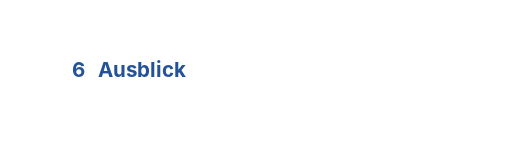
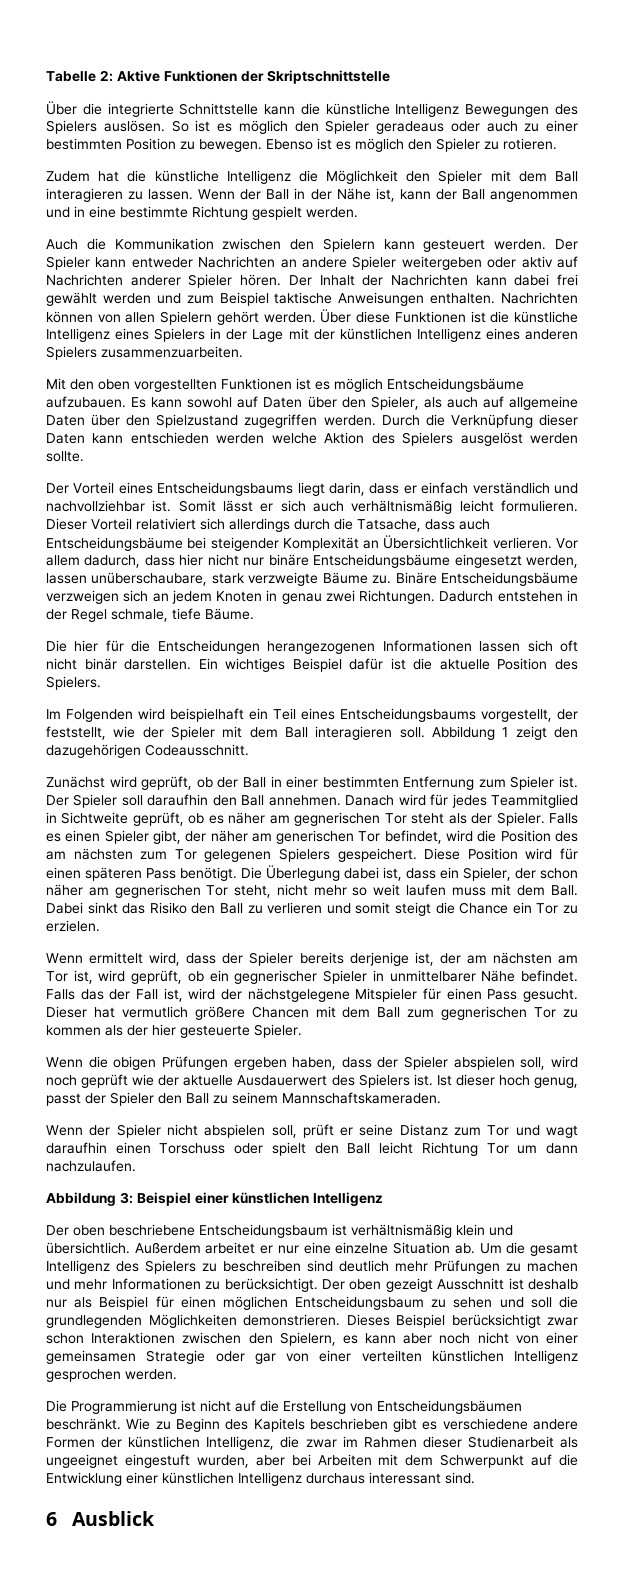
+ Tabelle 2: Aktive Funktionen der Skriptschnittstelle
+ Über die integrierte Schnittstelle kann die künstliche Intelligenz Bewegungen des Spielers auslösen. So ist es möglich den Spieler geradeaus oder auch zu einer bestimmten Position zu bewegen. Ebenso ist es möglich den Spieler zu rotieren.
+ Zudem hat die künstliche Intelligenz die Möglichkeit den Spieler mit dem Ball interagieren zu lassen. Wenn der Ball in der Nähe ist, kann der Ball angenommen und in eine bestimmte Richtung gespielt werden.
+ Auch die Kommunikation zwischen den Spielern kann gesteuert werden. Der Spieler kann entweder Nachrichten an andere Spieler weitergeben oder aktiv auf Nachrichten anderer Spieler hören. Der Inhalt der Nachrichten kann dabei frei gewählt werden und zum Beispiel taktische Anweisungen enthalten. Nachrichten können von allen Spielern gehört werden. Über diese Funktionen ist die künstliche Intelligenz eines Spielers in der Lage mit der künstlichen Intelligenz eines anderen Spielers zusammenzuarbeiten.
+ Mit den oben vorgestellten Funktionen ist es möglich Entscheidungsbäume aufzubauen. Es kann sowohl auf Daten über den Spieler, als auch auf allgemeine Daten über den Spielzustand zugegriffen werden. Durch die Verknüpfung dieser Daten kann entschieden werden welche Aktion des Spielers ausgelöst werden sollte.
+ Der Vorteil eines Entscheidungsbaums liegt darin, dass er einfach verständlich und nachvollziehbar ist. Somit lässt er sich auch verhältnismäßig leicht formulieren. Dieser Vorteil relativiert sich allerdings durch die Tatsache, dass auch Entscheidungsbäume bei steigender Komplexität an Übersichtlichkeit verlieren. Vor allem dadurch, dass hier nicht nur binäre Entscheidungsbäume eingesetzt werden, lassen unüberschaubare, stark verzweigte Bäume zu. Binäre Entscheidungsbäume verzweigen sich an jedem Knoten in genau zwei Richtungen. Dadurch entstehen in der Regel schmale, tiefe Bäume.
+ Die hier für die Entscheidungen herangezogenen Informationen lassen sich oft nicht binär darstellen. Ein wichtiges Beispiel dafür ist die aktuelle Position des Spielers.
+ Im Folgenden wird beispielhaft ein Teil eines Entscheidungsbaums vorgestellt, der feststellt, wie der Spieler mit dem Ball interagieren soll. Abbildung 1 zeigt den dazugehörigen Codeausschnitt.
+ Zunächst wird geprüft, ob der Ball in einer bestimmten Entfernung zum Spieler ist. Der Spieler soll daraufhin den Ball annehmen. Danach wird für jedes Teammitglied in Sichtweite geprüft, ob es näher am gegnerischen Tor steht als der Spieler. Falls es einen Spieler gibt, der näher am generischen Tor befindet, wird die Position des am nächsten zum Tor gelegenen Spielers gespeichert. Diese Position wird für einen späteren Pass benötigt. Die Überlegung dabei ist, dass ein Spieler, der schon näher am gegnerischen Tor steht, nicht mehr so weit laufen muss mit dem Ball. Dabei sinkt das Risiko den Ball zu verlieren und somit steigt die Chance ein Tor zu erzielen.
+ Wenn ermittelt wird, dass der Spieler bereits derjenige ist, der am nächsten am Tor ist, wird geprüft, ob ein gegnerischer Spieler in unmittelbarer Nähe befindet. Falls das der Fall ist, wird der nächstgelegene Mitspieler für einen Pass gesucht. Dieser hat vermutlich größere Chancen mit dem Ball zum gegnerischen Tor zu kommen als der hier gesteuerte Spieler.
+ Wenn die obigen Prüfungen ergeben haben, dass der Spieler abspielen soll, wird noch geprüft wie der aktuelle Ausdauerwert des Spielers ist. Ist dieser hoch genug, passt der Spieler den Ball zu seinem Mannschaftskameraden.
+ Wenn der Spieler nicht abspielen soll, prüft er seine Distanz zum Tor und wagt daraufhin einen Torschuss oder spielt den Ball leicht Richtung Tor um dann nachzulaufen.
+ Abbildung 3: Beispiel einer künstlichen Intelligenz
+ Der oben beschriebene Entscheidungsbaum ist verhältnismäßig klein und übersichtlich. Außerdem arbeitet er nur eine einzelne Situation ab. Um die gesamt Intelligenz des Spielers zu beschreiben sind deutlich mehr Prüfungen zu machen und mehr Informationen zu berücksichtigt. Der oben gezeigt Ausschnitt ist deshalb nur als Beispiel für einen möglichen Entscheidungsbaum zu sehen und soll die grundlegenden Möglichkeiten demonstrieren. Dieses Beispiel berücksichtigt zwar schon Interaktionen zwischen den Spielern, es kann aber noch nicht von einer gemeinsamen Strategie oder gar von einer verteilten künstlichen Intelligenz gesprochen werden.
+ Die Programmierung ist nicht auf die Erstellung von Entscheidungsbäumen beschränkt. Wie zu Beginn des Kapitels beschrieben gibt es verschiedene andere Formen der künstlichen Intelligenz, die zwar im Rahmen dieser Studienarbeit als ungeeignet eingestuft wurden, aber bei Arbeiten mit dem Schwerpunkt auf die Entwicklung einer künstlichen Intelligenz durchaus interessant sind.

